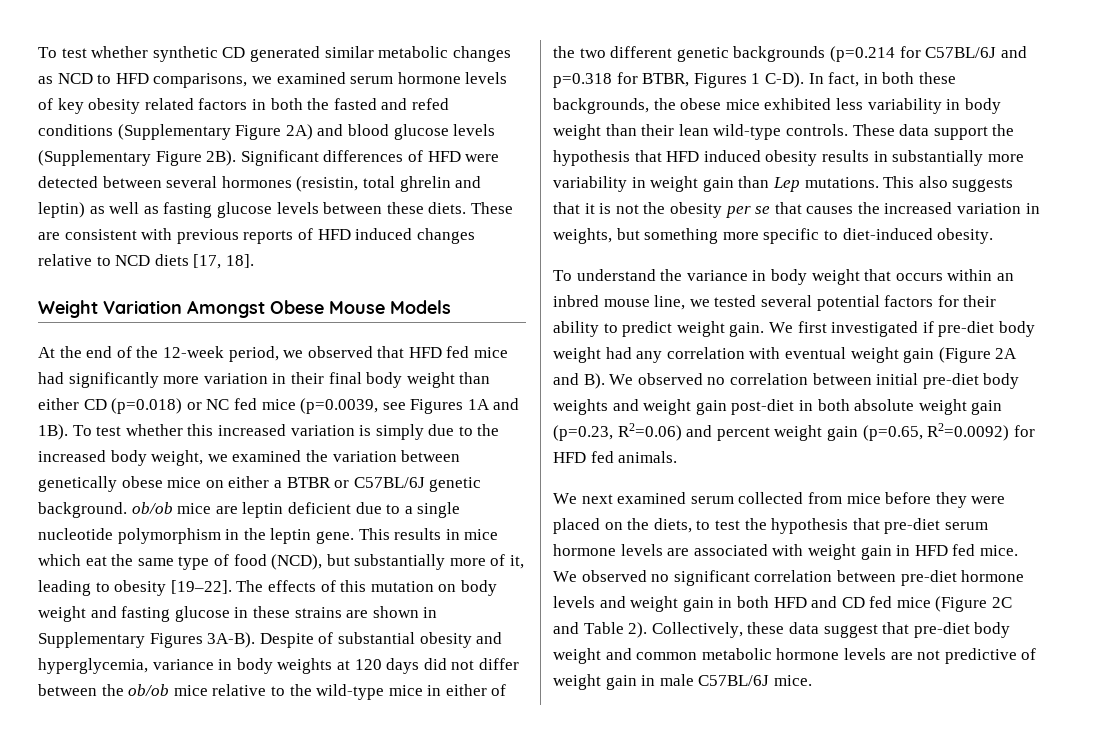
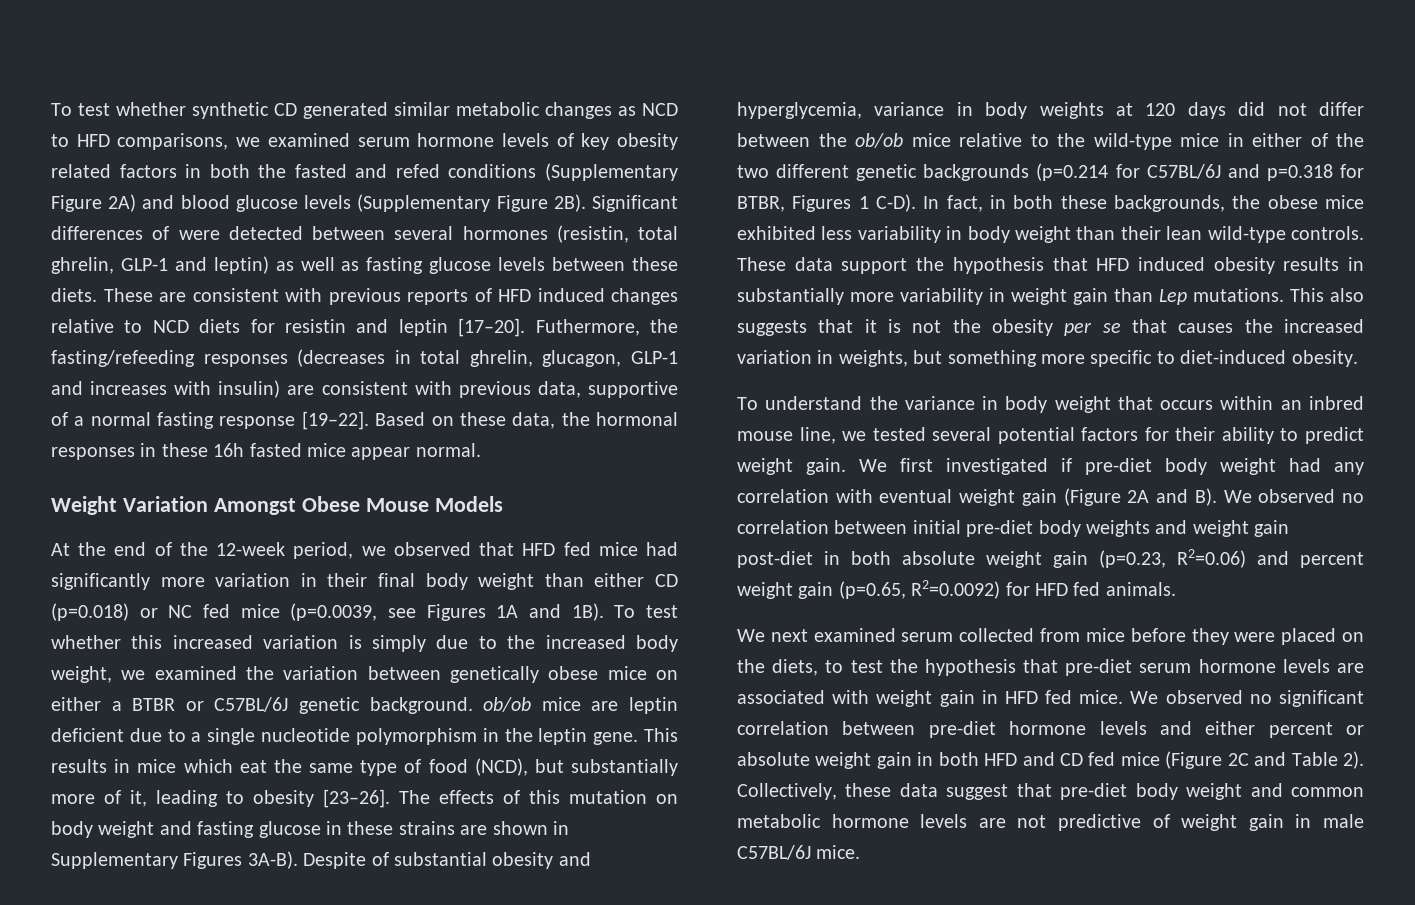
- Significant differences of HFD were detected between several hormones (resistin, total ghrelin and leptin) as well as fasting glucose levels between these diets.
+ Significant differences of were detected between several hormones (resistin, total ghrelin, GLP-1 and leptin) as well as fasting glucose levels between these diets.
- These are consistent with previous reports of HFD induced changes relative to NCD diets [17, 18].
+ These are consistent with previous reports of HFD induced changes relative to NCD diets for resistin and leptin [17–20]. Futhermore, the fasting/refeeding responses (decreases in total ghrelin, glucagon, GLP-1 and increases with insulin) are consistent with previous data, supportive of a normal fasting response [19–22]. Based on these data, the hormonal responses in these 16h fasted mice appear normal.
- This results in mice which eat the same type of food (NCD), but substantially more of it, leading to obesity [19–22].
+ This results in mice which eat the same type of food (NCD), but substantially more of it, leading to obesity [23–26].
- We observed no significant correlation between pre-diet hormone levels and weight gain in both HFD and CD fed mice (Figure 2C and Table 2).
+ We observed no significant correlation between pre-diet hormone levels and either percent or absolute weight gain in both HFD and CD fed mice (Figure 2C and Table 2).

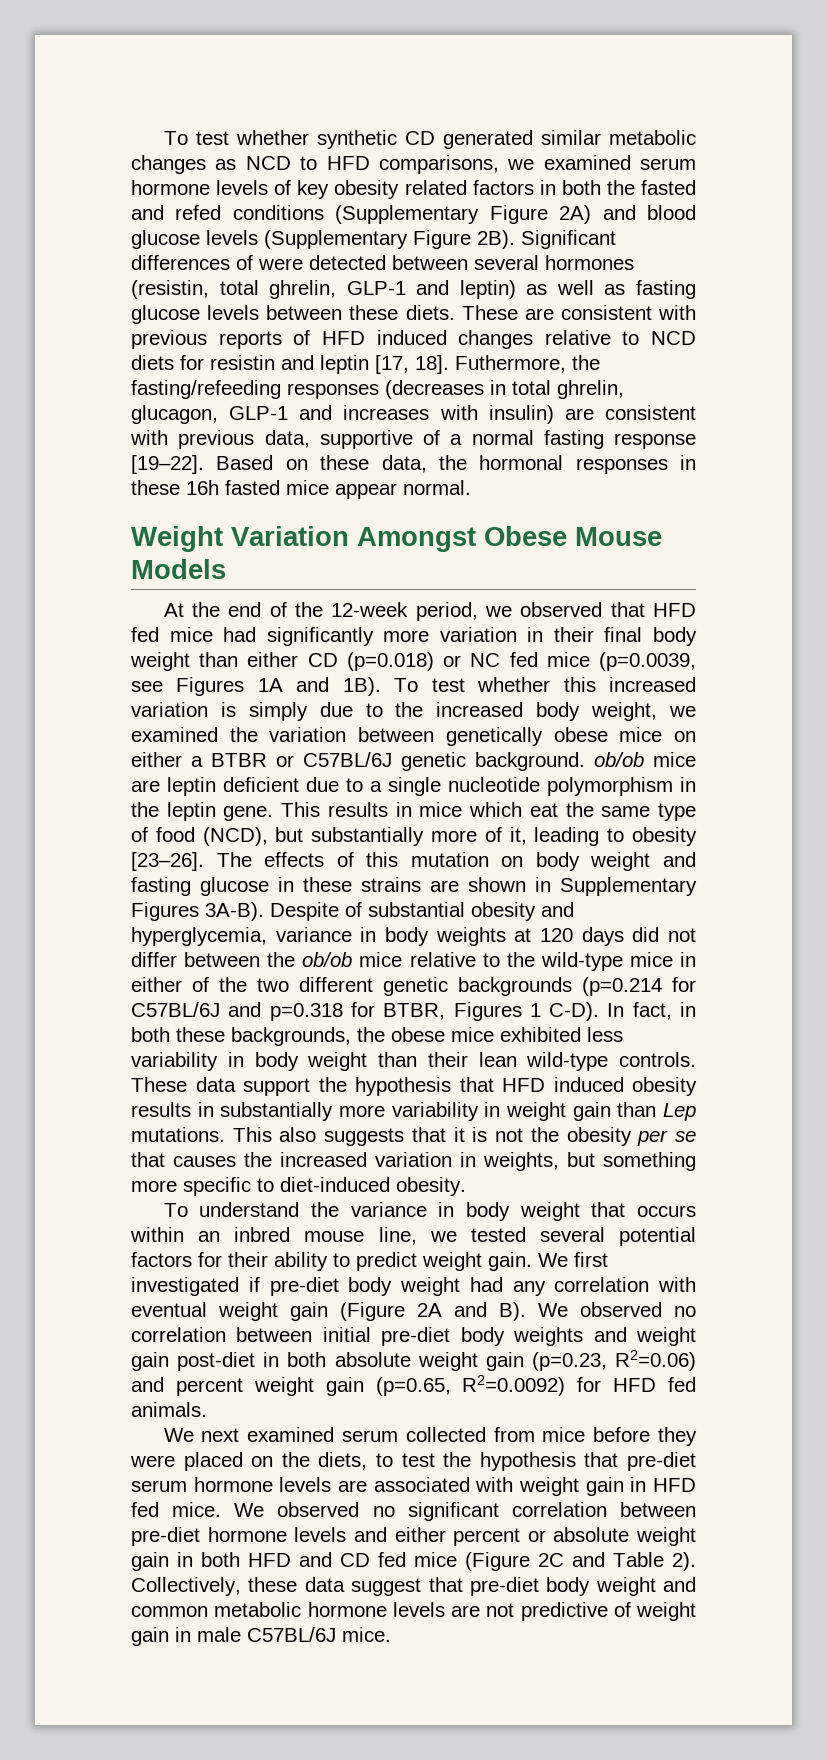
- These are consistent with previous reports of HFD induced changes relative to NCD diets for resistin and leptin [17–20].
+ These are consistent with previous reports of HFD induced changes relative to NCD diets for resistin and leptin [17, 18].

